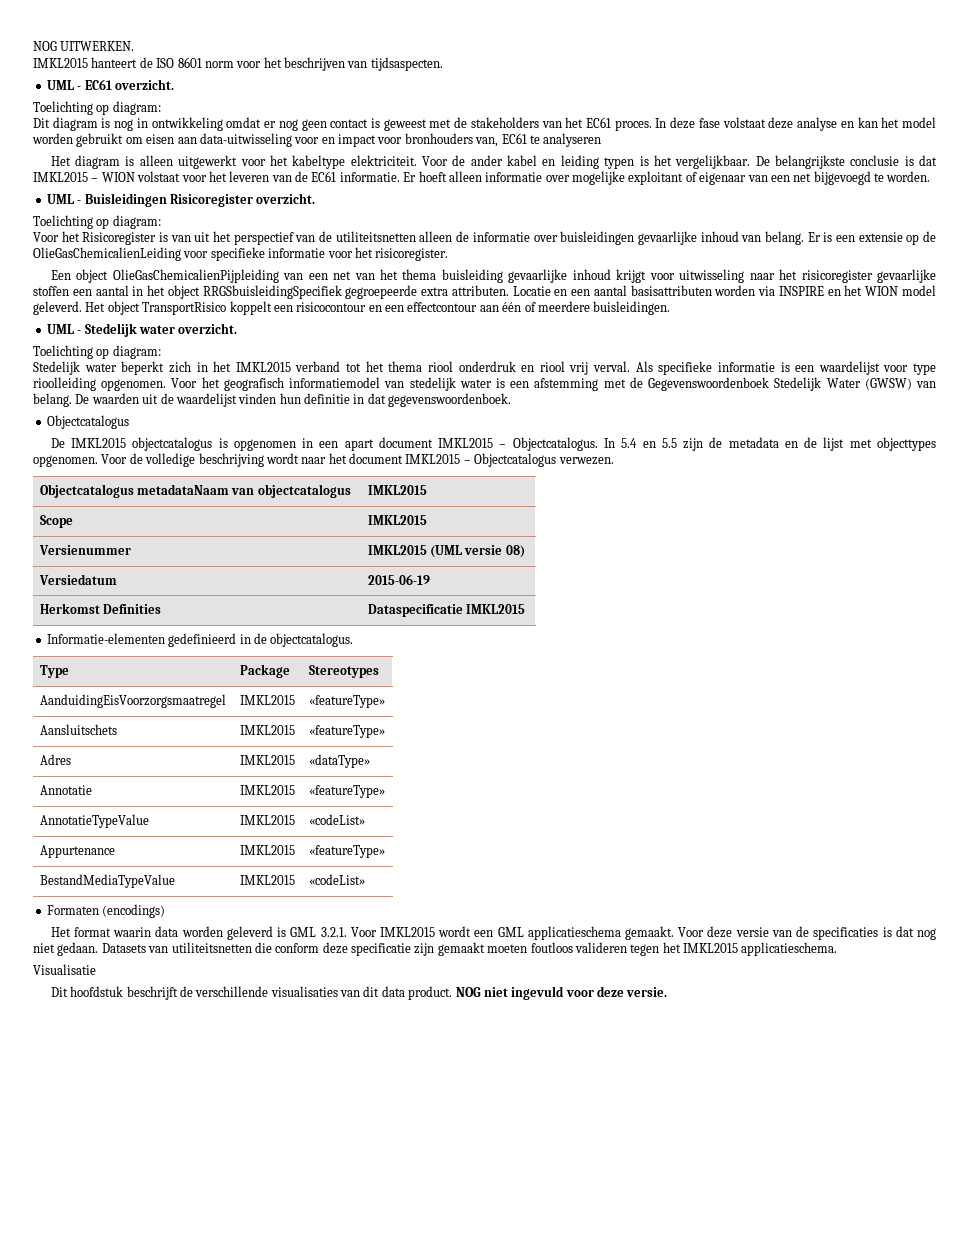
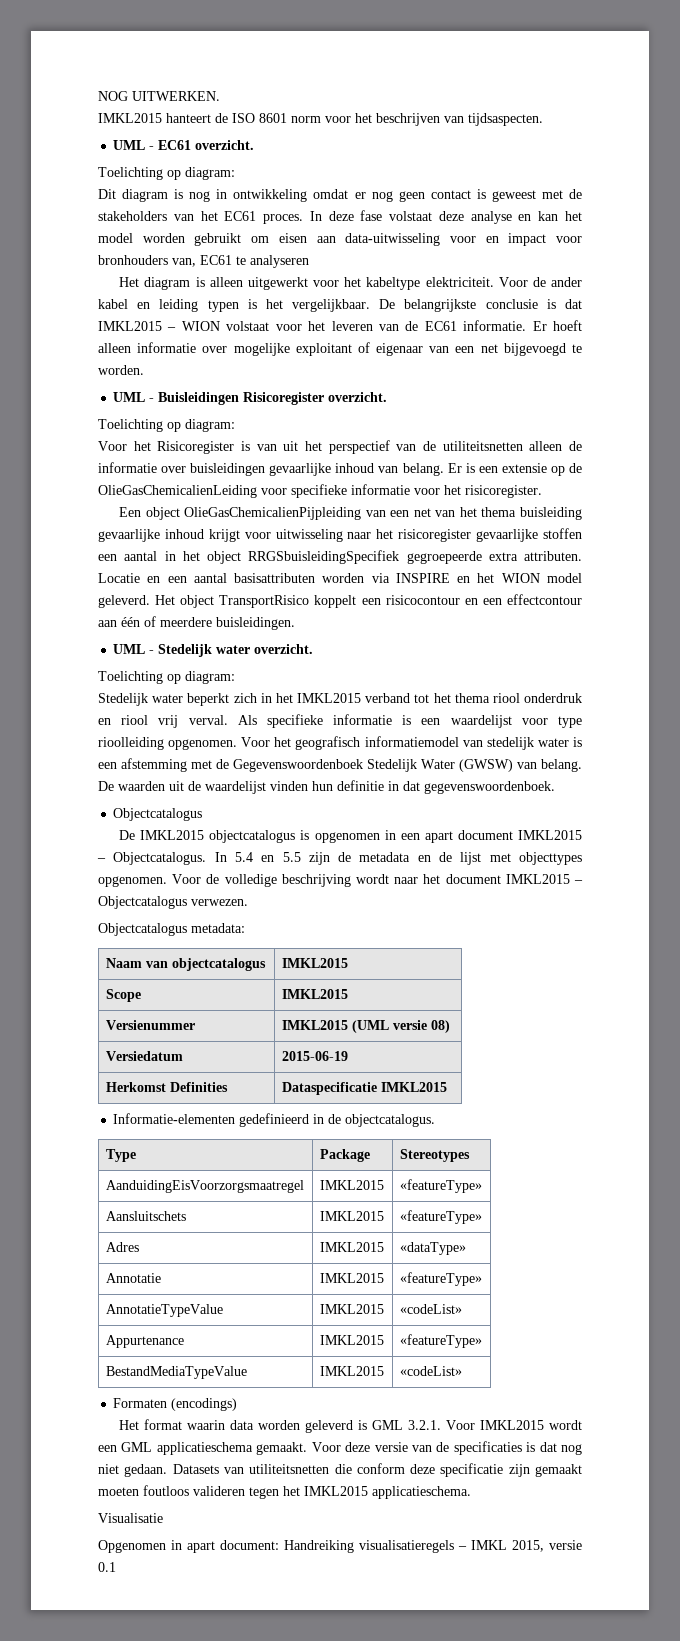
- Objectcatalogus metadataNaam van objectcatalogus | IMKL2015
+ Objectcatalogus metadata:
+ Naam van objectcatalogus | IMKL2015
- Dit hoofdstuk beschrijft de verschillende visualisaties van dit data product. NOG niet ingevuld voor deze versie.
+ Opgenomen in apart document: Handreiking visualisatieregels – IMKL 2015, versie 0.1

